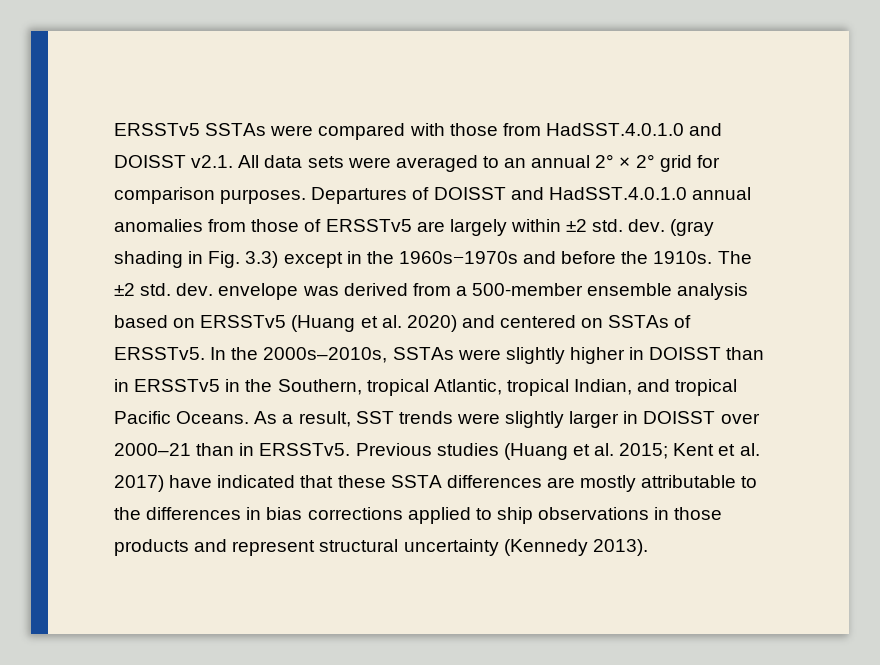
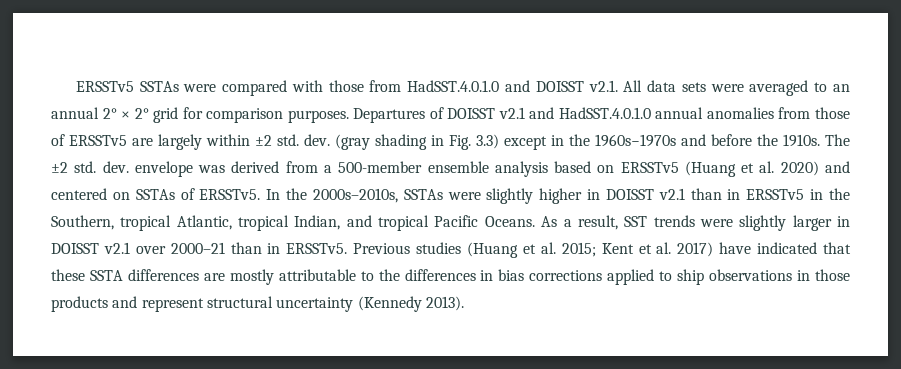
- Departures of DOISST and HadSST.4.0.1.0 annual anomalies from those of ERSSTv5 are largely within ±2 std. dev.
+ Departures of DOISST v2.1 and HadSST.4.0.1.0 annual anomalies from those of ERSSTv5 are largely within ±2 std. dev.
- In the 2000s–2010s, SSTAs were slightly higher in DOISST than in ERSSTv5 in the Southern, tropical Atlantic, tropical Indian, and tropical Pacific Oceans.
+ In the 2000s–2010s, SSTAs were slightly higher in DOISST v2.1 than in ERSSTv5 in the Southern, tropical Atlantic, tropical Indian, and tropical Pacific Oceans.
- As a result, SST trends were slightly larger in DOISST over 2000–21 than in ERSSTv5.
+ As a result, SST trends were slightly larger in DOISST v2.1 over 2000–21 than in ERSSTv5.

